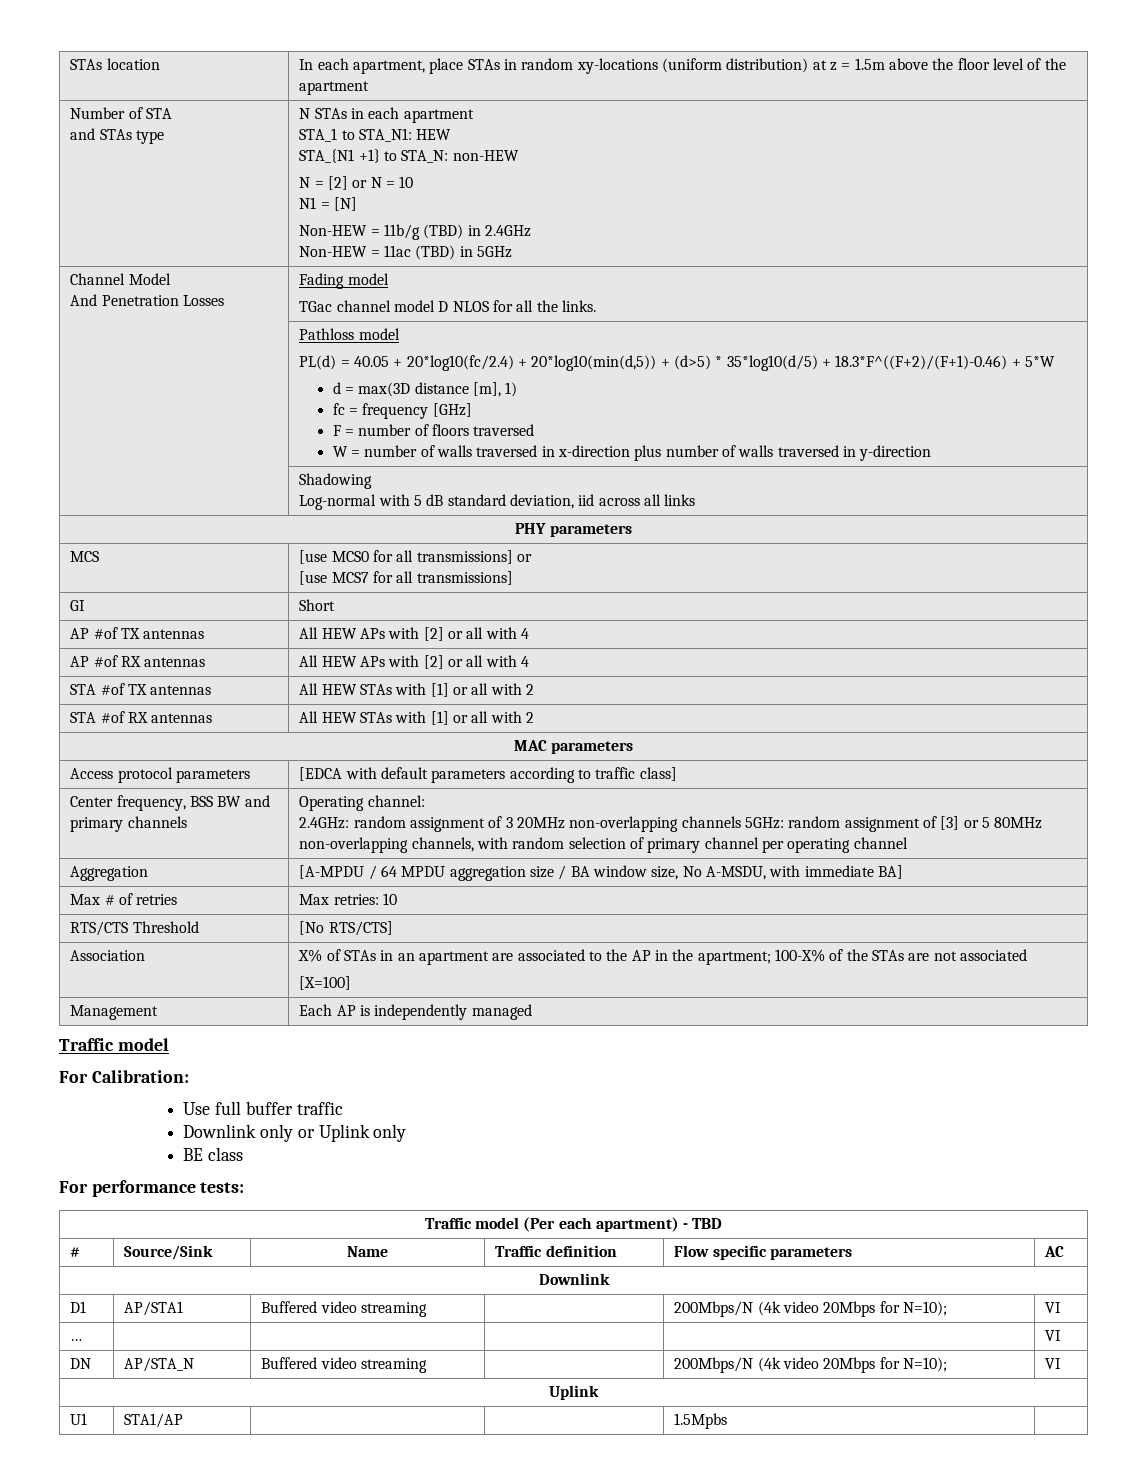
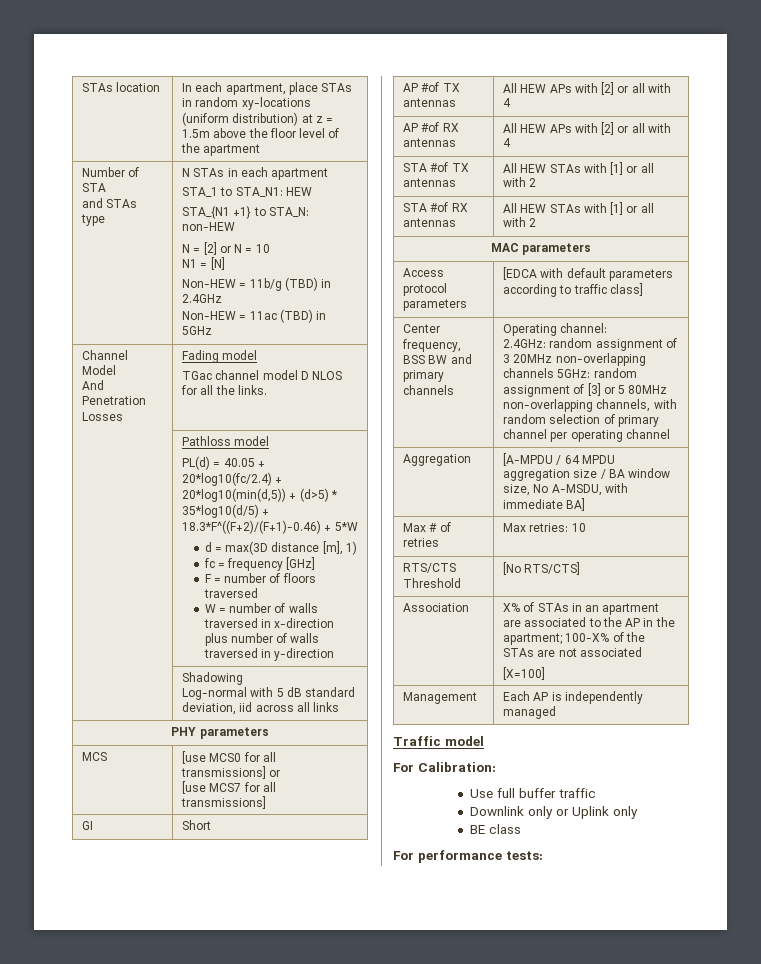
- Traffic model (Per each apartment) - TBD
- # | Source/Sink | Name | Traffic definition | Flow specific parameters | AC
- Downlink
- D1 | AP/STA1 | Buffered video streaming | | 200Mbps/N (4k video 20Mbps for N=10); | VI
- … | | | | | VI
- DN | AP/STA_N | Buffered video streaming | | 200Mbps/N (4k video 20Mbps for N=10); | VI
- Uplink
- U1 | STA1/AP | | | 1.5Mpbs |

